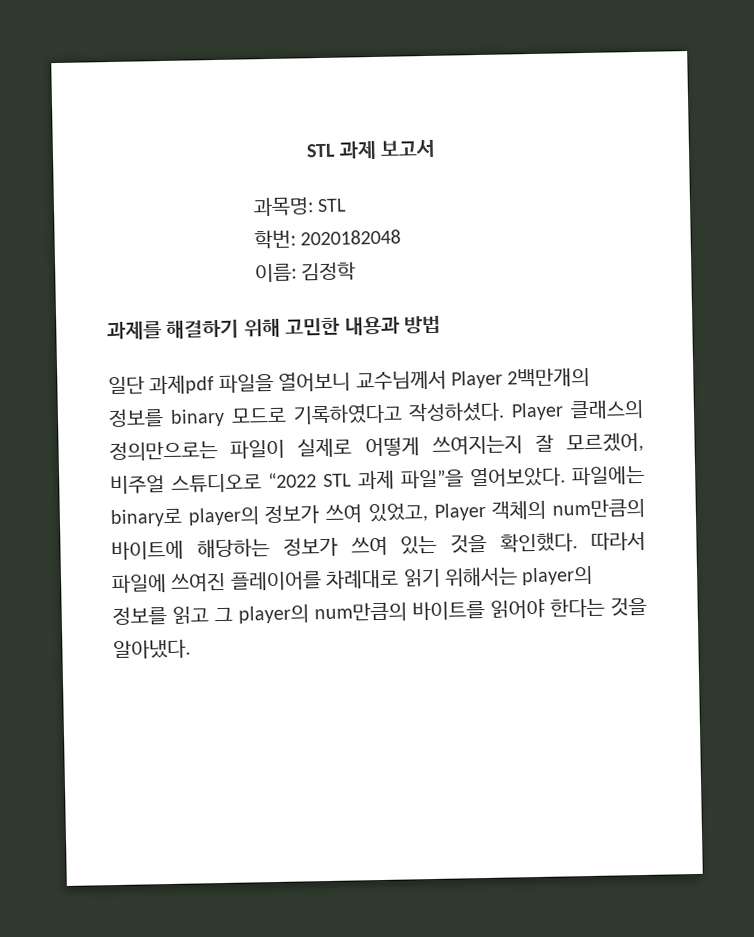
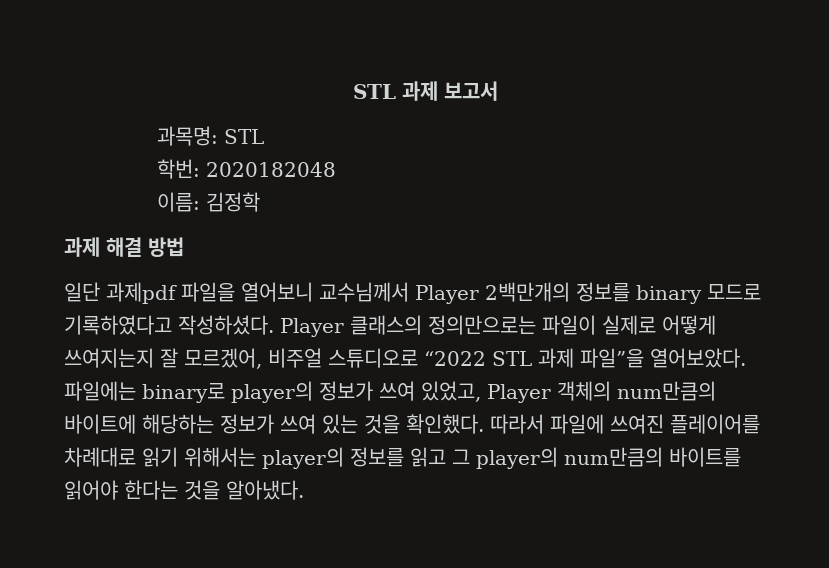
- 과제를 해결하기 위해 고민한 내용과 방법
+ 과제 해결 방법

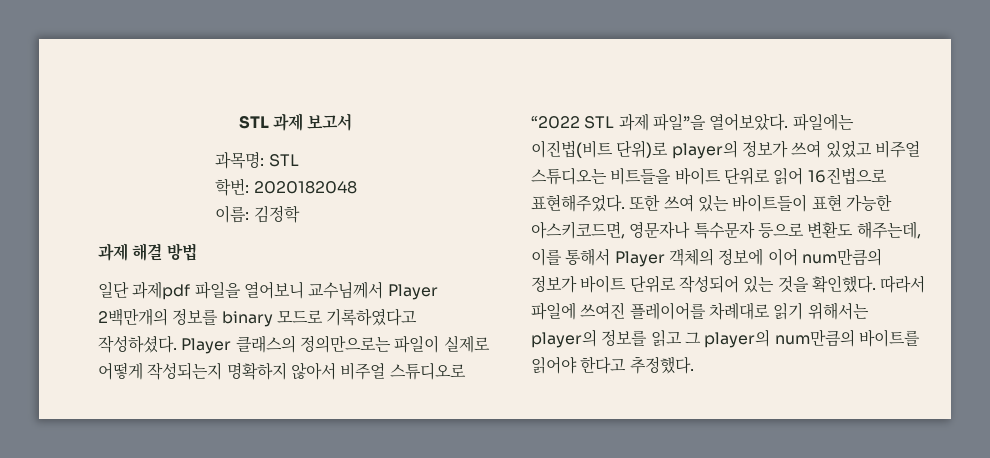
- Player 클래스의 정의만으로는 파일이 실제로 어떻게 쓰여지는지 잘 모르겠어, 비주얼 스튜디오로 “2022 STL 과제 파일”을 열어보았다.
+ Player 클래스의 정의만으로는 파일이 실제로 어떻게 작성되는지 명확하지 않아서 비주얼 스튜디오로 “2022 STL 과제 파일”을 열어보았다.
- 파일에는 binary로 player의 정보가 쓰여 있었고, Player 객체의 num만큼의 바이트에 해당하는 정보가 쓰여 있는 것을 확인했다.
+ 파일에는 이진법(비트 단위)로 player의 정보가 쓰여 있었고 비주얼 스튜디오는 비트들을 바이트 단위로 읽어 16진법으로 표현해주었다. 또한 쓰여 있는 바이트들이 표현 가능한 아스키코드면, 영문자나 특수문자 등으로 변환도 해주는데, 이를 통해서 Player 객체의 정보에 이어 num만큼의 정보가 바이트 단위로 작성되어 있는 것을 확인했다.
- 따라서 파일에 쓰여진 플레이어를 차례대로 읽기 위해서는 player의 정보를 읽고 그 player의 num만큼의 바이트를 읽어야 한다는 것을 알아냈다.
+ 따라서 파일에 쓰여진 플레이어를 차례대로 읽기 위해서는 player의 정보를 읽고 그 player의 num만큼의 바이트를 읽어야 한다고 추정했다.

